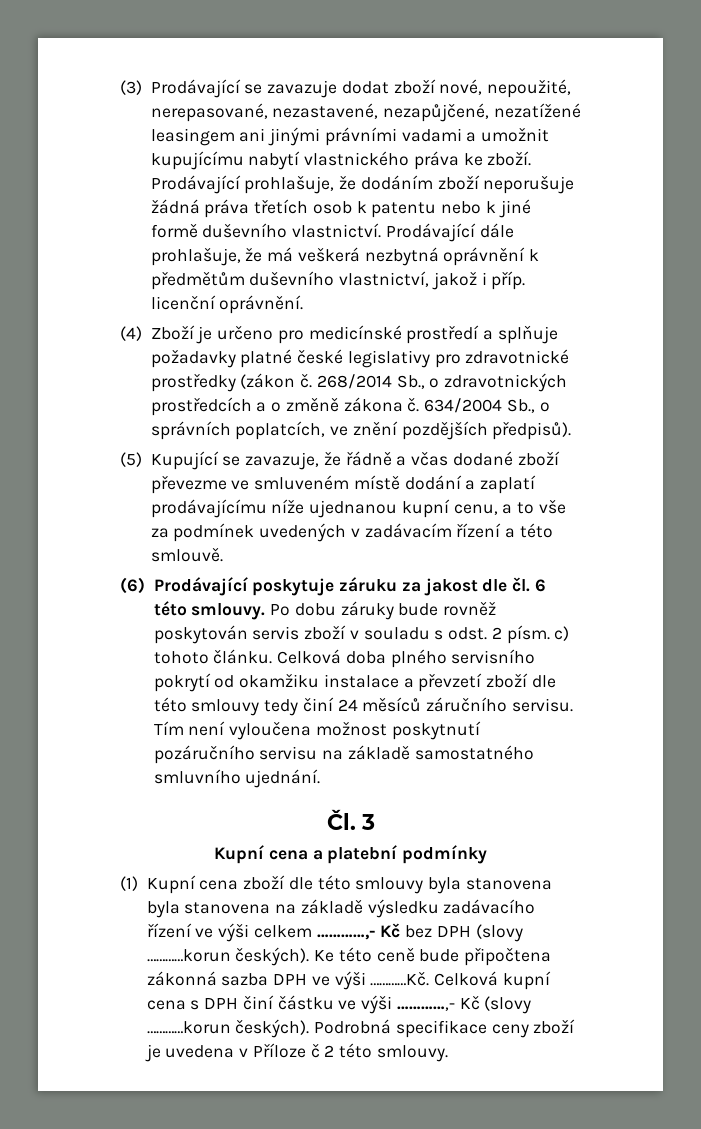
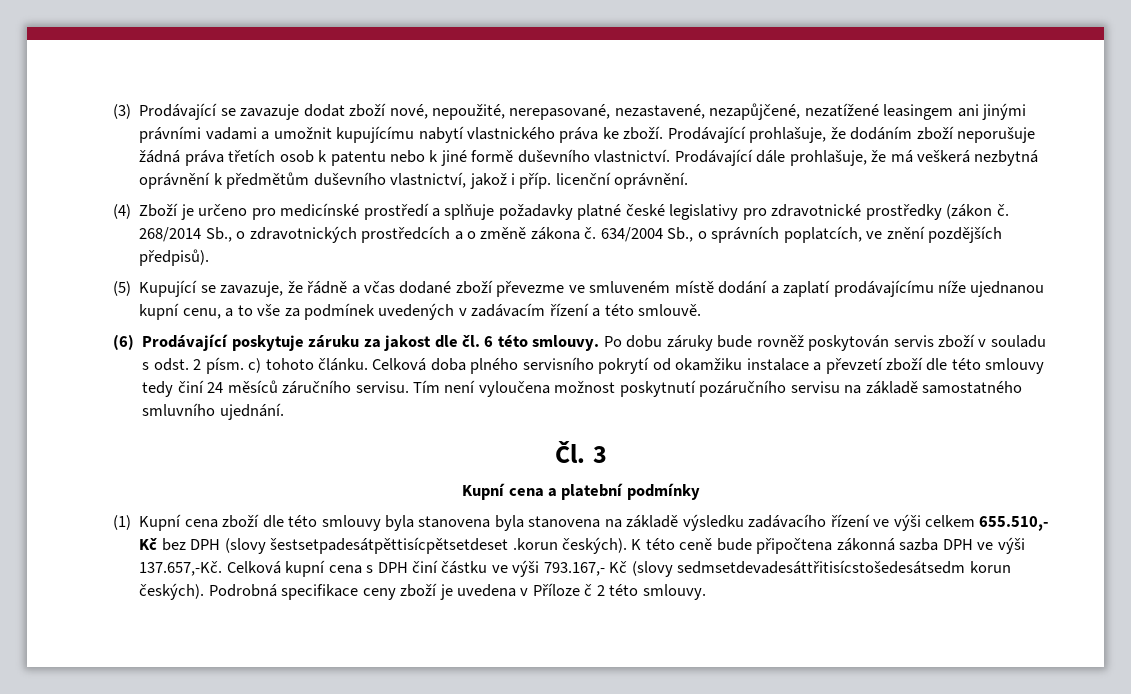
- (1) Kupní cena zboží dle této smlouvy byla stanovena byla stanovena na základě výsledku zadávacího řízení ve výši celkem …………,- Kč bez DPH (slovy …………korun českých). Ke této ceně bude připočtena zákonná sazba DPH ve výši …………Kč. Celková kupní cena s DPH činí částku ve výši …………,- Kč (slovy …………korun českých).
+ (1) Kupní cena zboží dle této smlouvy byla stanovena byla stanovena na základě výsledku zadávacího řízení ve výši celkem 655.510,- Kč bez DPH (slovy šestsetpadesátpěttisícpětsetdeset .korun českých). K této ceně bude připočtena zákonná sazba DPH ve výši 137.657,-Kč. Celková kupní cena s DPH činí částku ve výši 793.167,- Kč (slovy sedmsetdevadesáttřitisícstošedesátsedm korun českých).

